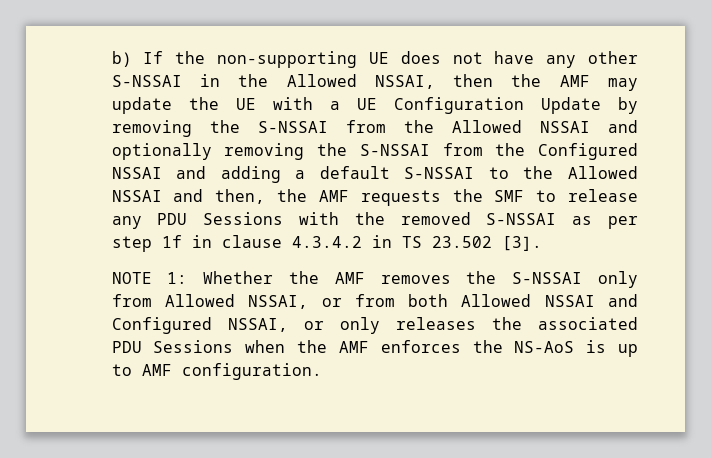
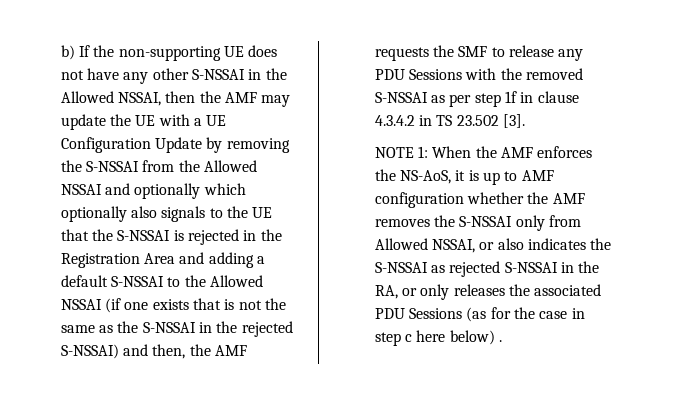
- b) If the non-supporting UE does not have any other S-NSSAI in the Allowed NSSAI, then the AMF may update the UE with a UE Configuration Update by removing the S-NSSAI from the Allowed NSSAI and optionally removing the S-NSSAI from the Configured NSSAI and adding a default S-NSSAI to the Allowed NSSAI and then, the AMF requests the SMF to release any PDU Sessions with the removed S-NSSAI as per step 1f in clause 4.3.4.2 in TS 23.502 [3].
+ b) If the non-supporting UE does not have any other S-NSSAI in the Allowed NSSAI, then the AMF may update the UE with a UE Configuration Update by removing the S-NSSAI from the Allowed NSSAI and optionally which optionally also signals to the UE that the S-NSSAI is rejected in the Registration Area and adding a default S-NSSAI to the Allowed NSSAI (if one exists that is not the same as the S-NSSAI in the rejected S-NSSAI) and then, the AMF requests the SMF to release any PDU Sessions with the removed S-NSSAI as per step 1f in clause 4.3.4.2 in TS 23.502 [3].
- NOTE 1: Whether the AMF removes the S-NSSAI only from Allowed NSSAI, or from both Allowed NSSAI and Configured NSSAI, or only releases the associated PDU Sessions when the AMF enforces the NS-AoS is up to AMF configuration.
+ NOTE 1: When the AMF enforces the NS-AoS, it is up to AMF configuration whether the AMF removes the S-NSSAI only from Allowed NSSAI, or also indicates the S-NSSAI as rejected S-NSSAI in the RA, or only releases the associated PDU Sessions (as for the case in step c here below) .

